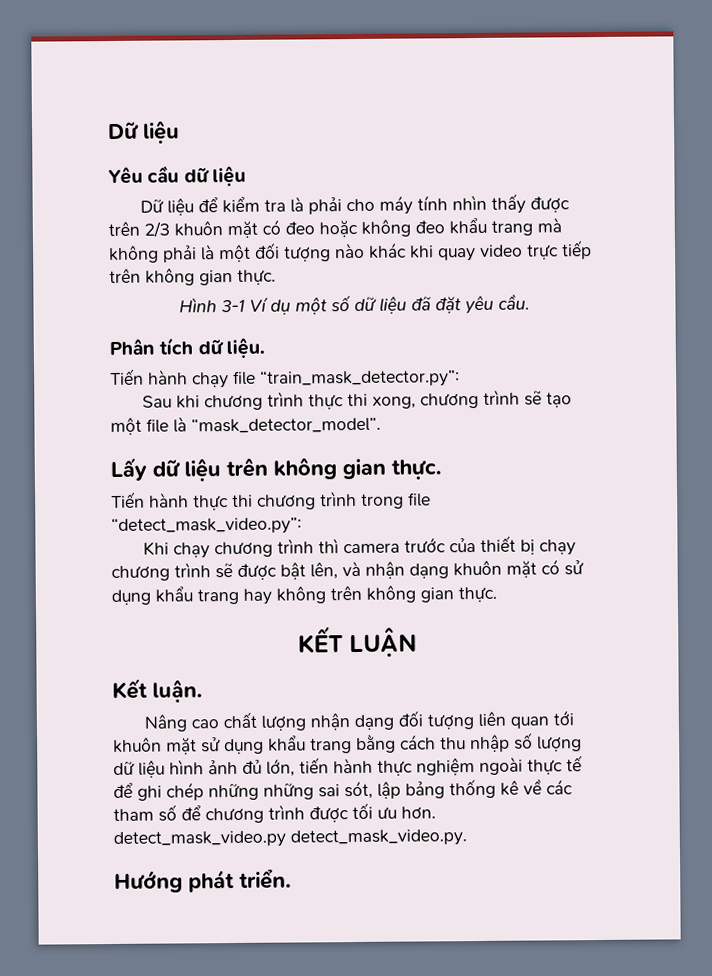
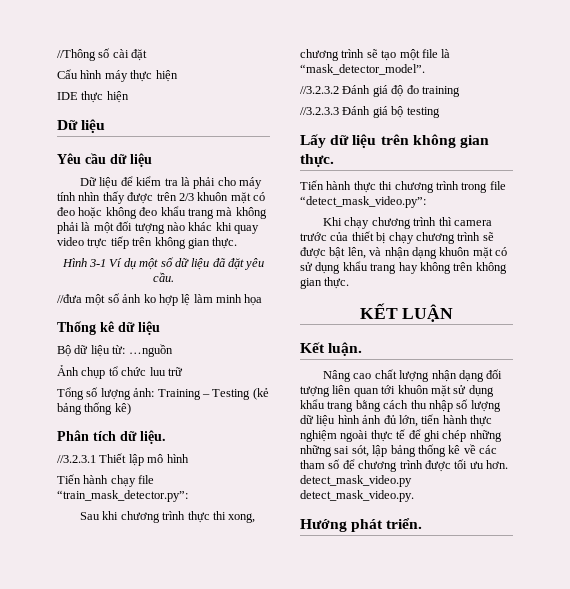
+ //Thông số cài đặt
+ Cấu hình máy thực hiện
+ IDE thực hiện
+ //đưa một số ảnh ko hợp lệ làm minh họa
+ Thống kê dữ liệu
+ Bộ dữ liệu từ: …nguồn
+ Ảnh chụp tổ chức luu trữ
+ Tổng số lượng ảnh: Training – Testing (kẻ bảng thống kê)
+ //3.2.3.1 Thiết lập mô hình
+ //3.2.3.2 Đánh giá độ đo training
+ //3.2.3.3 Đánh giá bộ testing

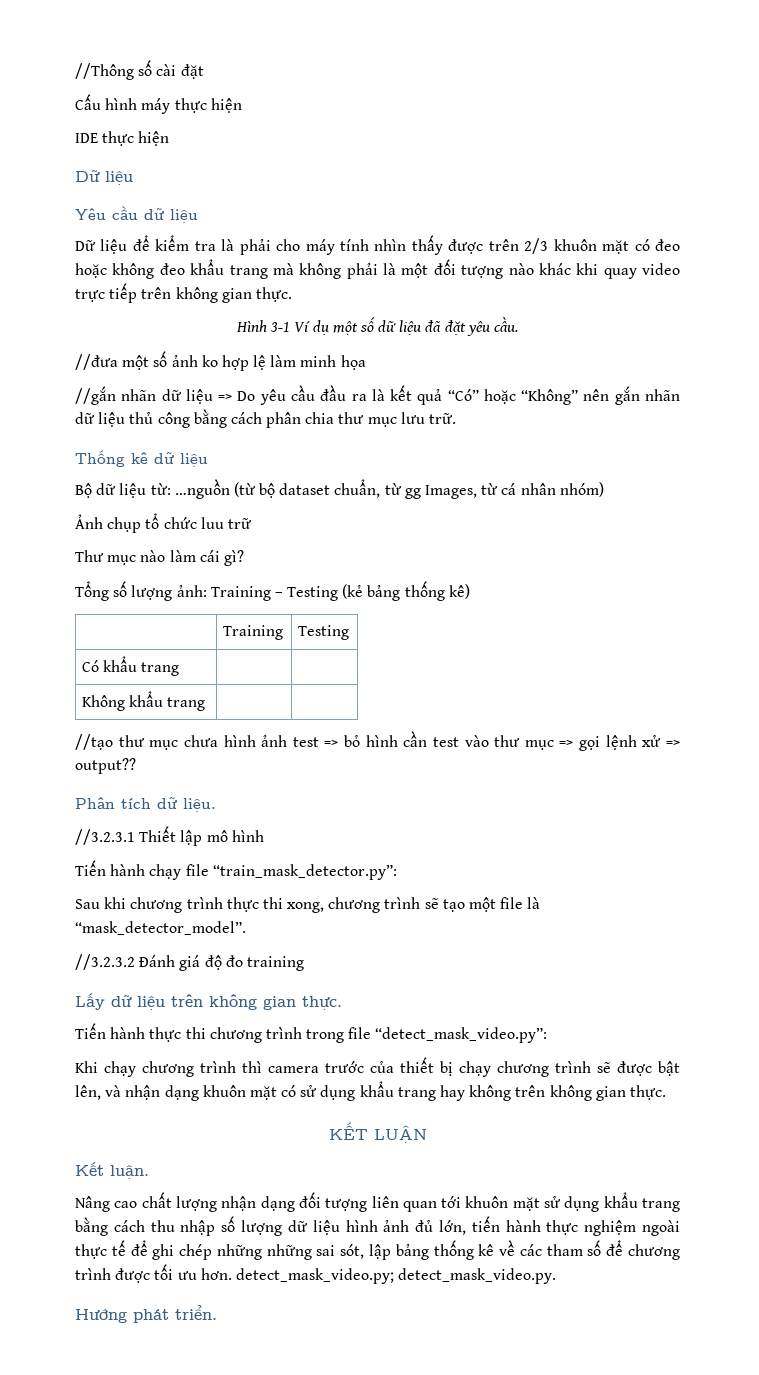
+ //gắn nhãn dữ liệu => Do yêu cầu đầu ra là kết quả “Có” hoặc “Không” nên gắn nhãn dữ liệu thủ công bằng cách phân chia thư mục lưu trữ.
- Bộ dữ liệu từ: …nguồn
+ Bộ dữ liệu từ: …nguồn (từ bộ dataset chuẩn, từ gg Images, từ cá nhân nhóm)
+ Thư mục nào làm cái gì?
+ | Training | Testing
+ Có khẩu trang | |
+ Không khẩu trang | |
+ //tạo thư mục chưa hình ảnh test => bỏ hình cần test vào thư mục => gọi lệnh xử => output??
- //3.2.3.3 Đánh giá bộ testing
- Nâng cao chất lượng nhận dạng đối tượng liên quan tới khuôn mặt sử dụng khẩu trang bằng cách thu nhập số lượng dữ liệu hình ảnh đủ lớn, tiến hành thực nghiệm ngoài thực tế để ghi chép những những sai sót, lập bảng thống kê về các tham số để chương trình được tối ưu hơn. detect_mask_video.py detect_mask_video.py.
+ Nâng cao chất lượng nhận dạng đối tượng liên quan tới khuôn mặt sử dụng khẩu trang bằng cách thu nhập số lượng dữ liệu hình ảnh đủ lớn, tiến hành thực nghiệm ngoài thực tế để ghi chép những những sai sót, lập bảng thống kê về các tham số để chương trình được tối ưu hơn. detect_mask_video.py; detect_mask_video.py.

